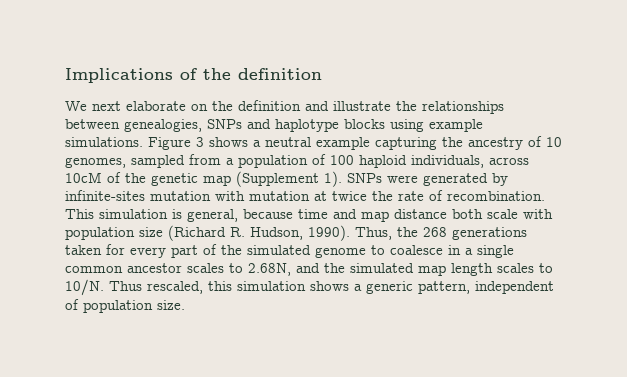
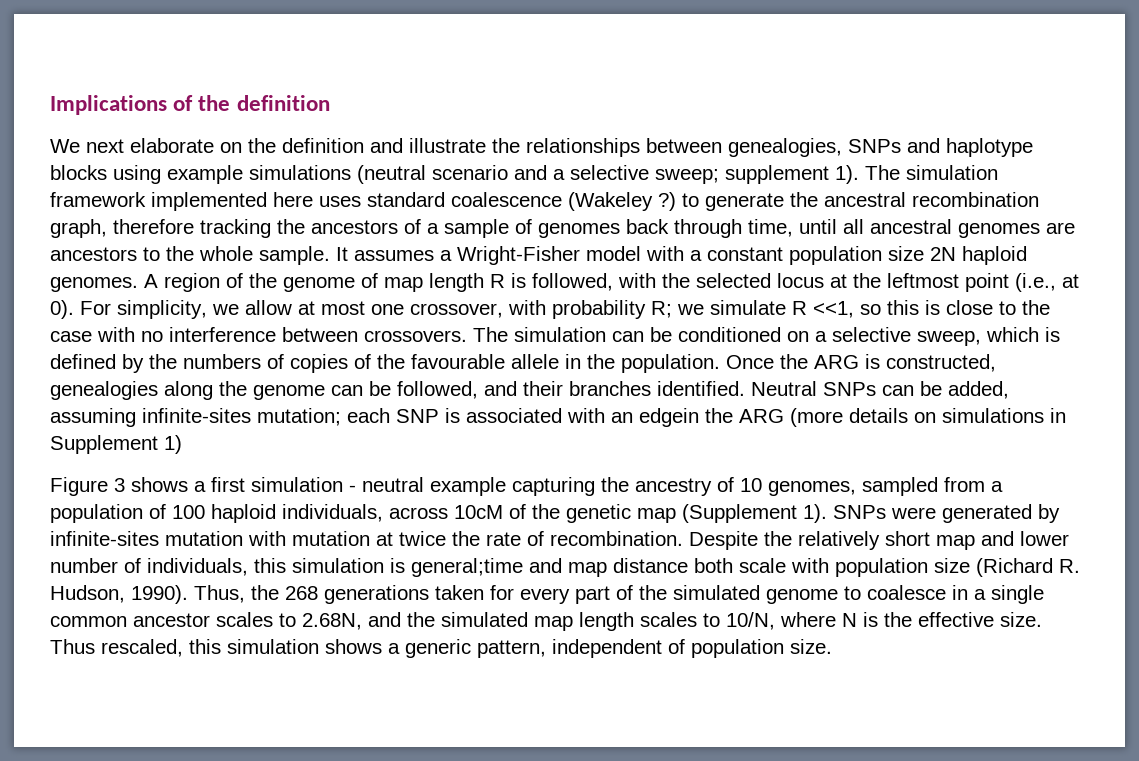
- We next elaborate on the definition and illustrate the relationships between genealogies, SNPs and haplotype blocks using example simulations. Figure 3 shows a neutral example capturing the ancestry of 10 genomes, sampled from a population of 100 haploid individuals, across 10cM of the genetic map (Supplement 1).
+ We next elaborate on the definition and illustrate the relationships between genealogies, SNPs and haplotype blocks using example simulations (neutral scenario and a selective sweep; supplement 1). The simulation framework implemented here uses standard coalescence (Wakeley ?) to generate the ancestral recombination graph, therefore tracking the ancestors of a sample of genomes back through time, until all ancestral genomes are ancestors to the whole sample. It assumes a Wright-Fisher model with a constant population size 2N haploid genomes. A region of the genome of map length R is followed, with the selected locus at the leftmost point (i.e., at 0). For simplicity, we allow at most one crossover, with probability R; we simulate R <<1, so this is close to the case with no interference between crossovers. The simulation can be conditioned on a selective sweep, which is defined by the numbers of copies of the favourable allele in the population. Once the ARG is constructed, genealogies along the genome can be followed, and their branches identified. Neutral SNPs can be added, assuming infinite-sites mutation; each SNP is associated with an edgein the ARG (more details on simulations in Supplement 1)
+ Figure 3 shows a first simulation - neutral example capturing the ancestry of 10 genomes, sampled from a population of 100 haploid individuals, across 10cM of the genetic map (Supplement 1).
- This simulation is general, because time and map distance both scale with population size (Richard R. Hudson, 1990).
+ Despite the relatively short map and lower number of individuals, this simulation is general;time and map distance both scale with population size (Richard R. Hudson, 1990).
- Thus, the 268 generations taken for every part of the simulated genome to coalesce in a single common ancestor scales to 2.68N, and the simulated map length scales to 10/N.
+ Thus, the 268 generations taken for every part of the simulated genome to coalesce in a single common ancestor scales to 2.68N, and the simulated map length scales to 10/N, where N is the effective size.

